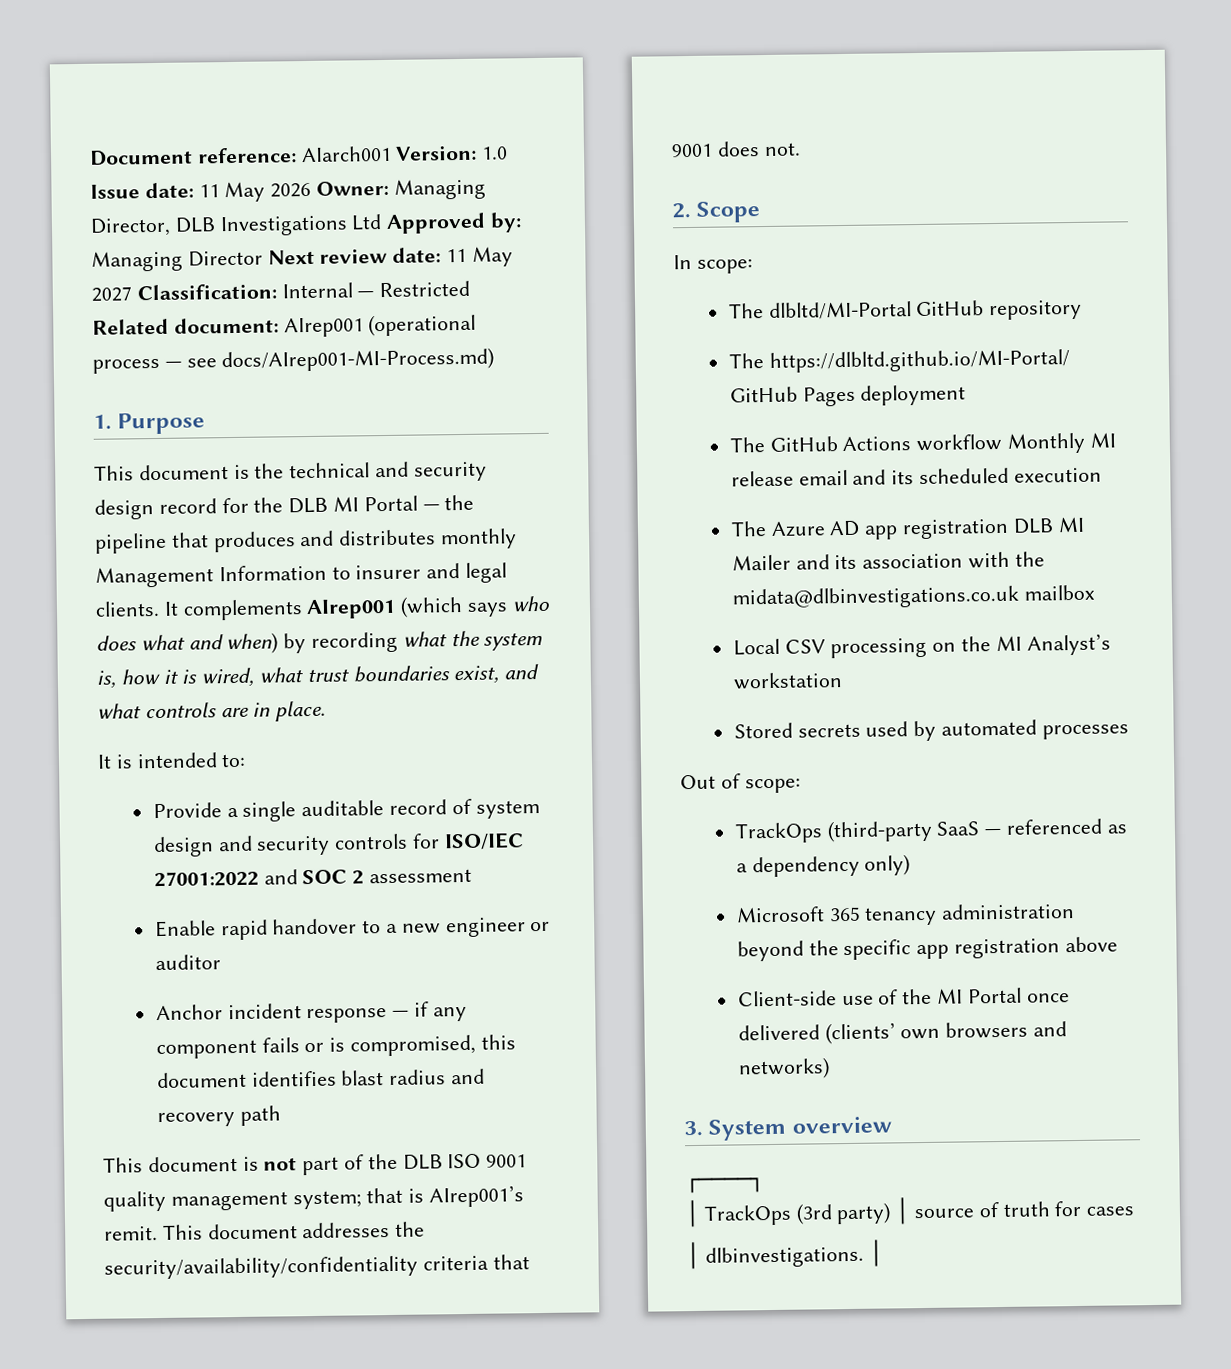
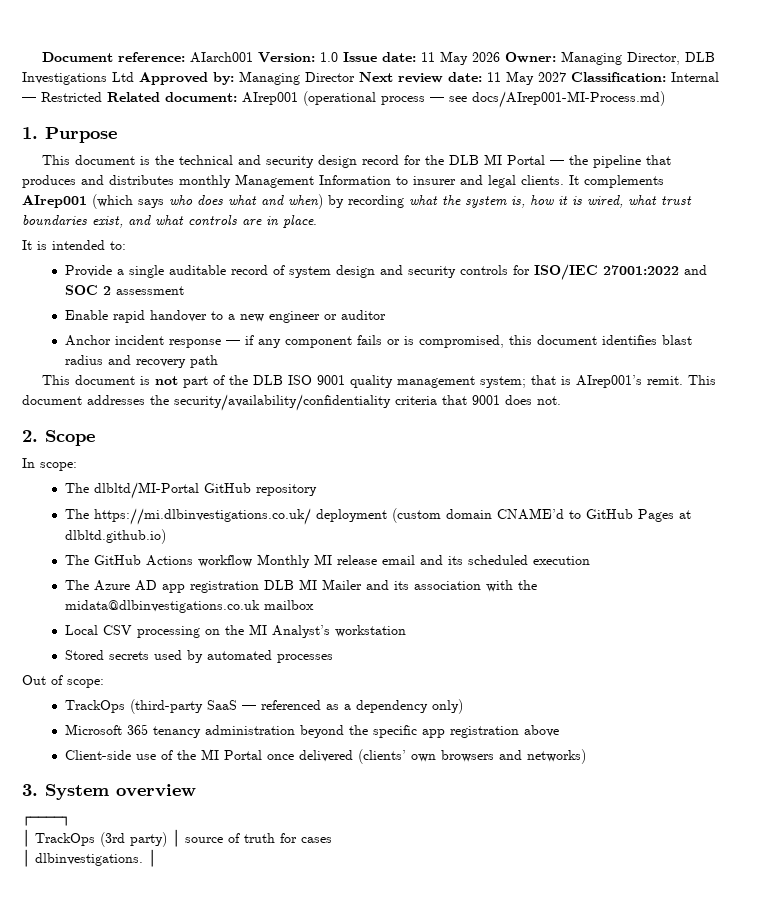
- The https://dlbltd.github.io/MI-Portal/ GitHub Pages deployment
+ The https://mi.dlbinvestigations.co.uk/ deployment (custom domain CNAME’d to GitHub Pages at dlbltd.github.io)

